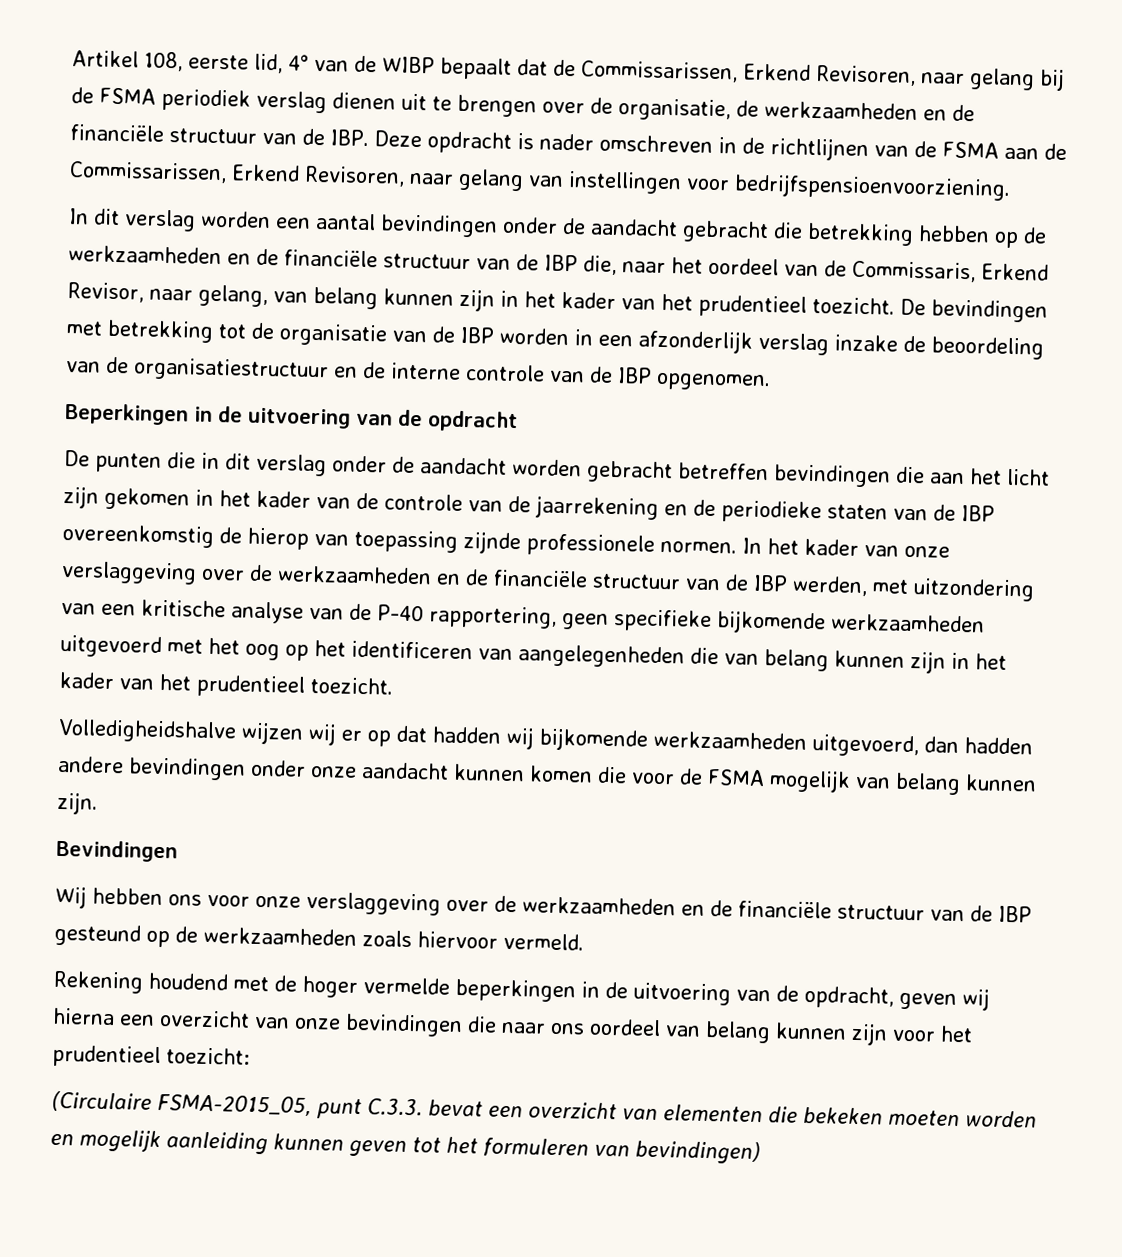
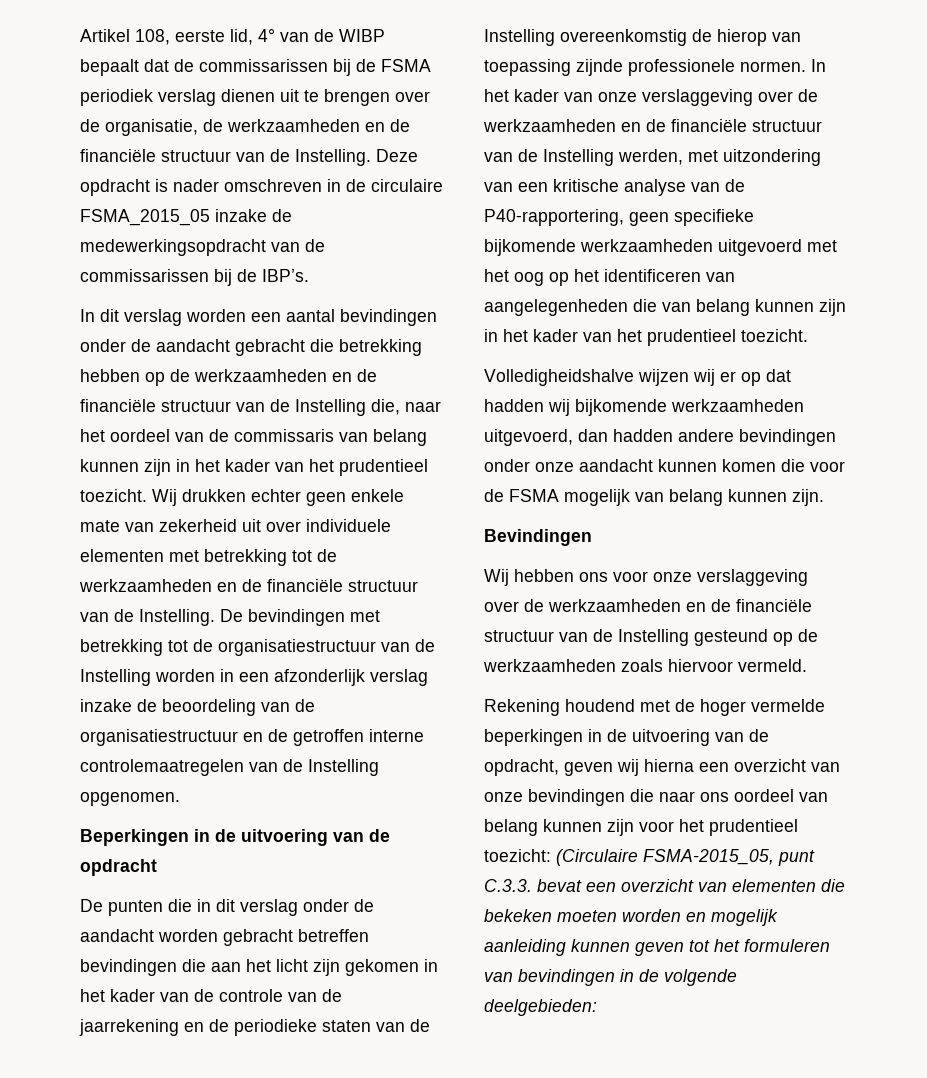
- Artikel 108, eerste lid, 4° van de WIBP bepaalt dat de Commissarissen, Erkend Revisoren, naar gelang bij de FSMA periodiek verslag dienen uit te brengen over de organisatie, de werkzaamheden en de financiële structuur van de IBP. Deze opdracht is nader omschreven in de richtlijnen van de FSMA aan de Commissarissen, Erkend Revisoren, naar gelang van instellingen voor bedrijfspensioenvoorziening.
+ Artikel 108, eerste lid, 4° van de WIBP bepaalt dat de commissarissen bij de FSMA periodiek verslag dienen uit te brengen over de organisatie, de werkzaamheden en de financiële structuur van de Instelling. Deze opdracht is nader omschreven in de circulaire FSMA_2015_05 inzake de medewerkingsopdracht van de commissarissen bij de IBP’s.
- In dit verslag worden een aantal bevindingen onder de aandacht gebracht die betrekking hebben op de werkzaamheden en de financiële structuur van de IBP die, naar het oordeel van de Commissaris, Erkend Revisor, naar gelang, van belang kunnen zijn in het kader van het prudentieel toezicht.
+ In dit verslag worden een aantal bevindingen onder de aandacht gebracht die betrekking hebben op de werkzaamheden en de financiële structuur van de Instelling die, naar het oordeel van de commissaris van belang kunnen zijn in het kader van het prudentieel toezicht.
+ Wij drukken echter geen enkele mate van zekerheid uit over individuele elementen met betrekking tot de werkzaamheden en de financiële structuur van de Instelling.
- De bevindingen met betrekking tot de organisatie van de IBP worden in een afzonderlijk verslag inzake de beoordeling van de organisatiestructuur en de interne controle van de IBP opgenomen.
+ De bevindingen met betrekking tot de organisatiestructuur van de Instelling worden in een afzonderlijk verslag inzake de beoordeling van de organisatiestructuur en de getroffen interne controlemaatregelen van de Instelling opgenomen.
- De punten die in dit verslag onder de aandacht worden gebracht betreffen bevindingen die aan het licht zijn gekomen in het kader van de controle van de jaarrekening en de periodieke staten van de IBP overeenkomstig de hierop van toepassing zijnde professionele normen.
+ De punten die in dit verslag onder de aandacht worden gebracht betreffen bevindingen die aan het licht zijn gekomen in het kader van de controle van de jaarrekening en de periodieke staten van de Instelling overeenkomstig de hierop van toepassing zijnde professionele normen.
- In het kader van onze verslaggeving over de werkzaamheden en de financiële structuur van de IBP werden, met uitzondering van een kritische analyse van de P-40 rapportering, geen specifieke bijkomende werkzaamheden uitgevoerd met het oog op het identificeren van aangelegenheden die van belang kunnen zijn in het kader van het prudentieel toezicht.
+ In het kader van onze verslaggeving over de werkzaamheden en de financiële structuur van de Instelling werden, met uitzondering van een kritische analyse van de P40-rapportering, geen specifieke bijkomende werkzaamheden uitgevoerd met het oog op het identificeren van aangelegenheden die van belang kunnen zijn in het kader van het prudentieel toezicht.
- Wij hebben ons voor onze verslaggeving over de werkzaamheden en de financiële structuur van de IBP gesteund op de werkzaamheden zoals hiervoor vermeld.
+ Wij hebben ons voor onze verslaggeving over de werkzaamheden en de financiële structuur van de Instelling gesteund op de werkzaamheden zoals hiervoor vermeld.
- Rekening houdend met de hoger vermelde beperkingen in de uitvoering van de opdracht, geven wij hierna een overzicht van onze bevindingen die naar ons oordeel van belang kunnen zijn voor het prudentieel toezicht:
- (Circulaire FSMA-2015_05, punt C.3.3. bevat een overzicht van elementen die bekeken moeten worden en mogelijk aanleiding kunnen geven tot het formuleren van bevindingen)
+ Rekening houdend met de hoger vermelde beperkingen in de uitvoering van de opdracht, geven wij hierna een overzicht van onze bevindingen die naar ons oordeel van belang kunnen zijn voor het prudentieel toezicht: (Circulaire FSMA-2015_05, punt C.3.3. bevat een overzicht van elementen die bekeken moeten worden en mogelijk aanleiding kunnen geven tot het formuleren van bevindingen in de volgende deelgebieden:

